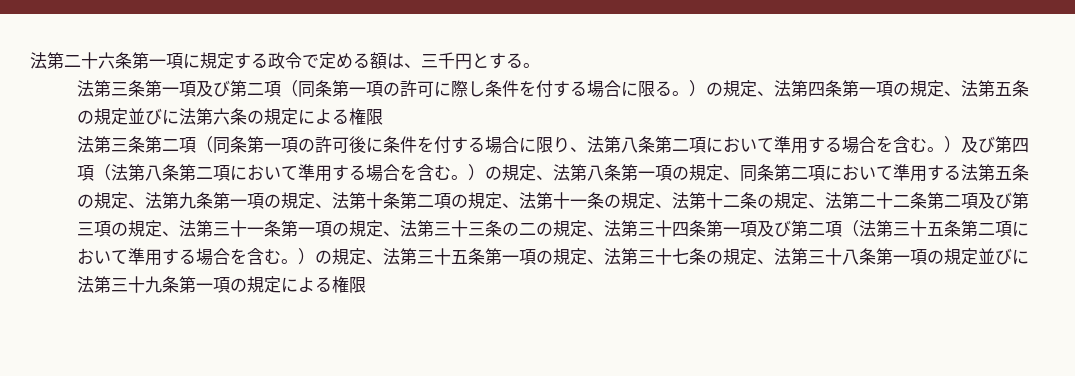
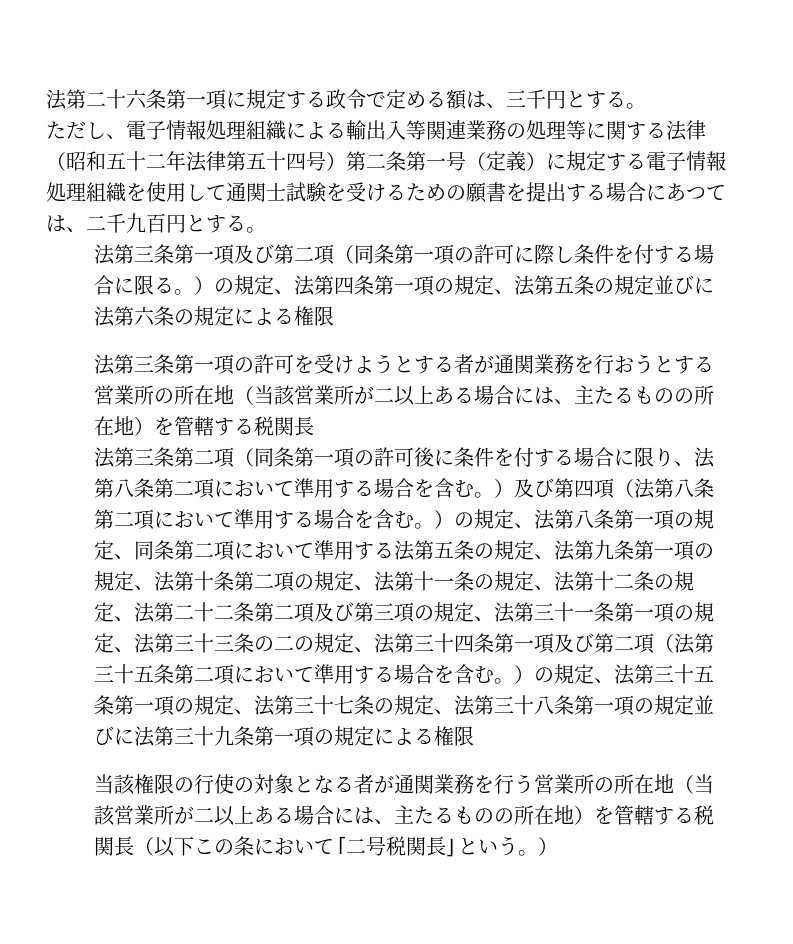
+ ただし、電子情報処理組織による輸出入等関連業務の処理等に関する法律（昭和五十二年法律第五十四号）第二条第一号（定義）に規定する電子情報処理組織を使用して通関士試験を受けるための願書を提出する場合にあつては、二千九百円とする。
+ 法第三条第一項の許可を受けようとする者が通関業務を行おうとする営業所の所在地（当該営業所が二以上ある場合には、主たるものの所在地）を管轄する税関長
+ 当該権限の行使の対象となる者が通関業務を行う営業所の所在地（当該営業所が二以上ある場合には、主たるものの所在地）を管轄する税関長（以下この条において「二号税関長」という。）

